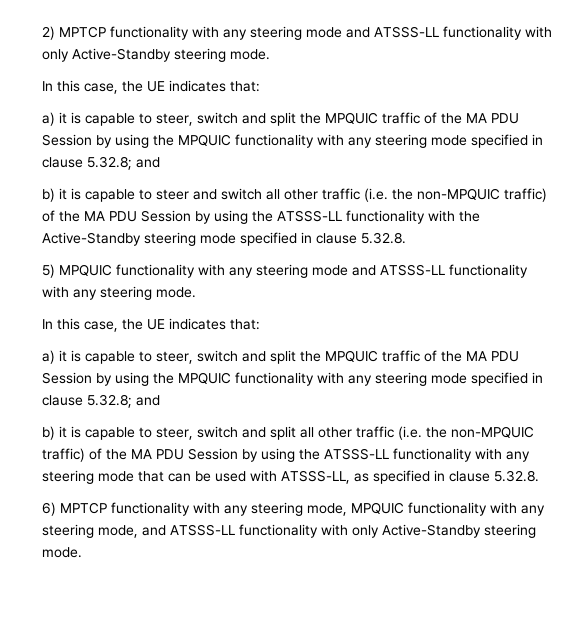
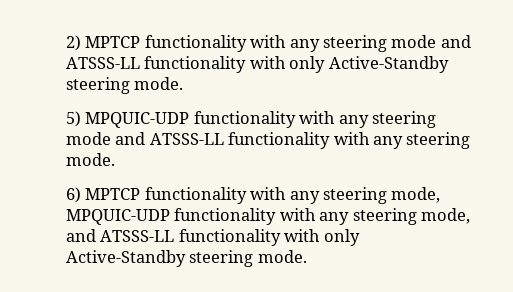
  2) MPTCP functionality with any steering mode and ATSSS-LL functionality with only Active-Standby steering mode.
- In this case, the UE indicates that:
- a) it is capable to steer, switch and split the MPQUIC traffic of the MA PDU Session by using the MPQUIC functionality with any steering mode specified in clause 5.32.8; and
- b) it is capable to steer and switch all other traffic (i.e. the non-MPQUIC traffic) of the MA PDU Session by using the ATSSS-LL functionality with the Active-Standby steering mode specified in clause 5.32.8.
- 5) MPQUIC functionality with any steering mode and ATSSS-LL functionality with any steering mode.
- In this case, the UE indicates that:
- a) it is capable to steer, switch and split the MPQUIC traffic of the MA PDU Session by using the MPQUIC functionality with any steering mode specified in clause 5.32.8; and
- b) it is capable to steer, switch and split all other traffic (i.e. the non-MPQUIC traffic) of the MA PDU Session by using the ATSSS-LL functionality with any steering mode that can be used with ATSSS-LL, as specified in clause 5.32.8.
+ 5) MPQUIC-UDP functionality with any steering mode and ATSSS-LL functionality with any steering mode.
- 6) MPTCP functionality with any steering mode, MPQUIC functionality with any steering mode, and ATSSS-LL functionality with only Active-Standby steering mode.
+ 6) MPTCP functionality with any steering mode, MPQUIC-UDP functionality with any steering mode, and ATSSS-LL functionality with only Active-Standby steering mode.

